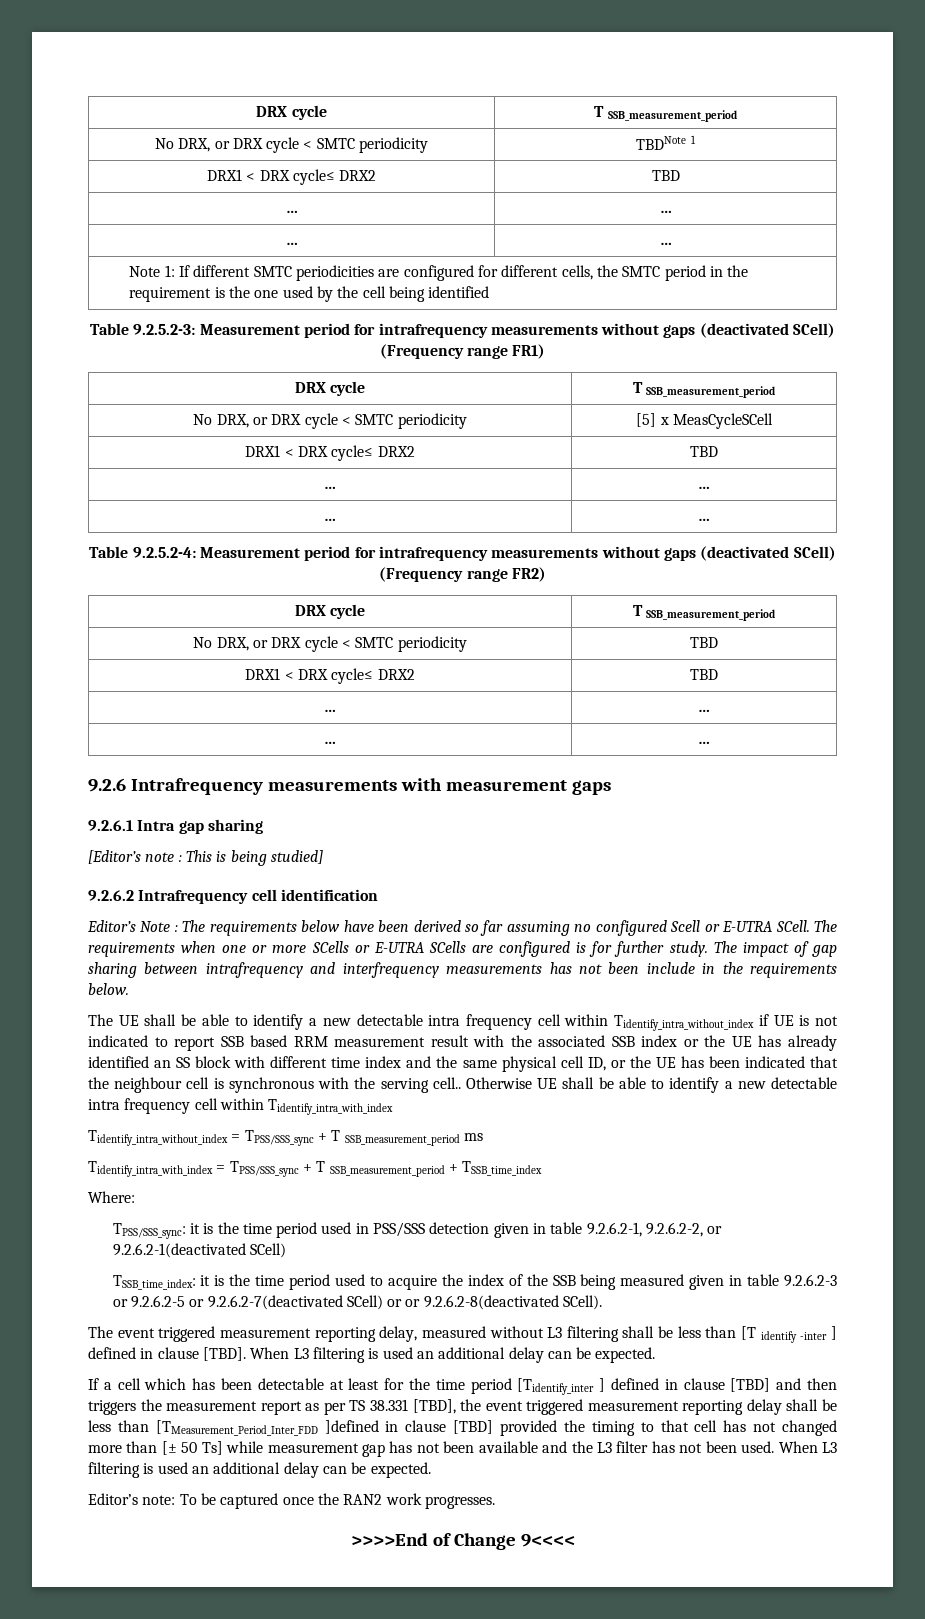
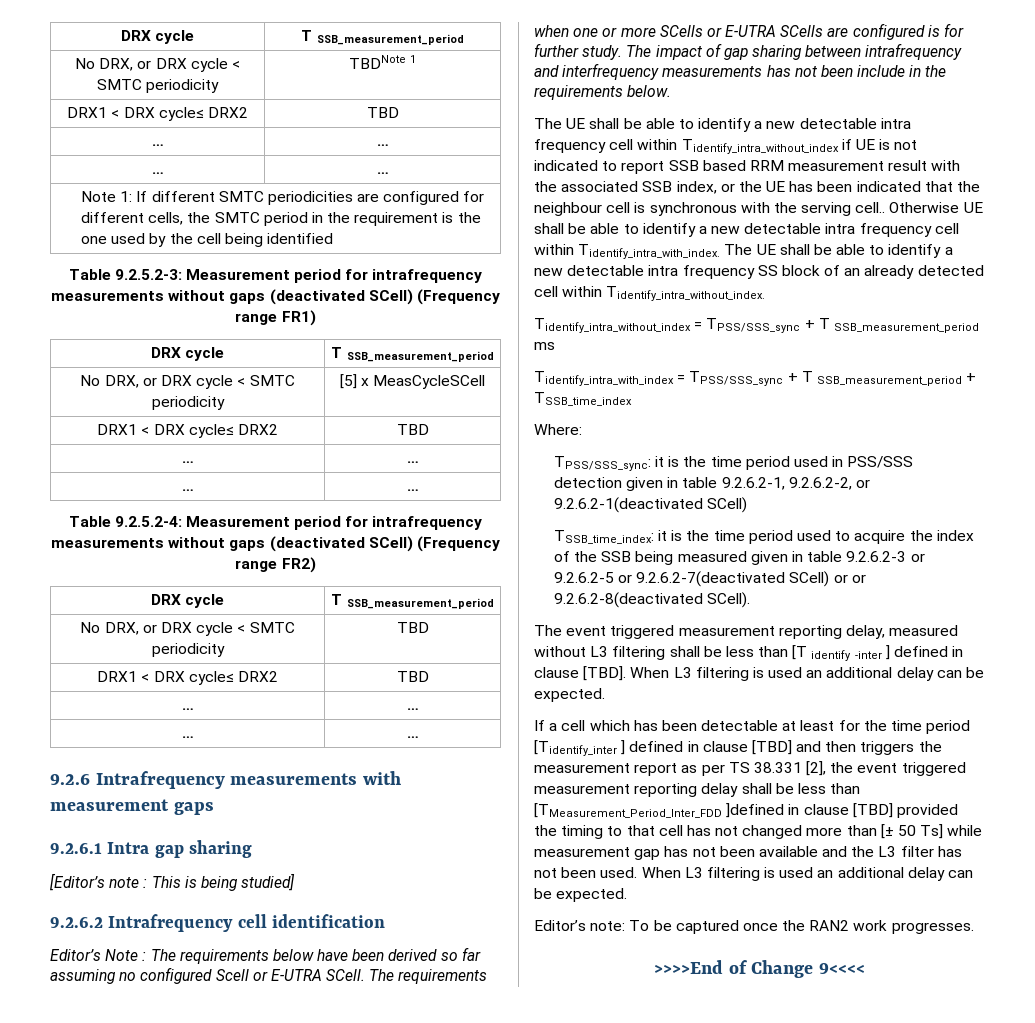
- The UE shall be able to identify a new detectable intra frequency cell within Tidentify_intra_without_index if UE is not indicated to report SSB based RRM measurement result with the associated SSB index or the UE has already identified an SS block with different time index and the same physical cell ID, or the UE has been indicated that the neighbour cell is synchronous with the serving cell..
+ The UE shall be able to identify a new detectable intra frequency cell within Tidentify_intra_without_index if UE is not indicated to report SSB based RRM measurement result with the associated SSB index, or the UE has been indicated that the neighbour cell is synchronous with the serving cell..
- Otherwise UE shall be able to identify a new detectable intra frequency cell within Tidentify_intra_with_index
+ Otherwise UE shall be able to identify a new detectable intra frequency cell within Tidentify_intra_with_index. The UE shall be able to identify a new detectable intra frequency SS block of an already detected cell within Tidentify_intra_without_index.
- If a cell which has been detectable at least for the time period [Tidentify_inter ] defined in clause [TBD] and then triggers the measurement report as per TS 38.331 [TBD], the event triggered measurement reporting delay shall be less than [TMeasurement_Period_Inter_FDD ]defined in clause [TBD] provided the timing to that cell has not changed more than [± 50 Ts] while measurement gap has not been available and the L3 filter has not been used.
+ If a cell which has been detectable at least for the time period [Tidentify_inter ] defined in clause [TBD] and then triggers the measurement report as per TS 38.331 [2], the event triggered measurement reporting delay shall be less than [TMeasurement_Period_Inter_FDD ]defined in clause [TBD] provided the timing to that cell has not changed more than [± 50 Ts] while measurement gap has not been available and the L3 filter has not been used.

